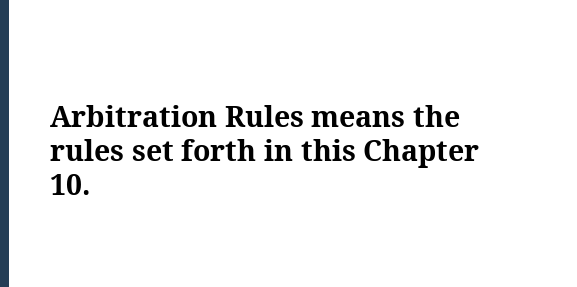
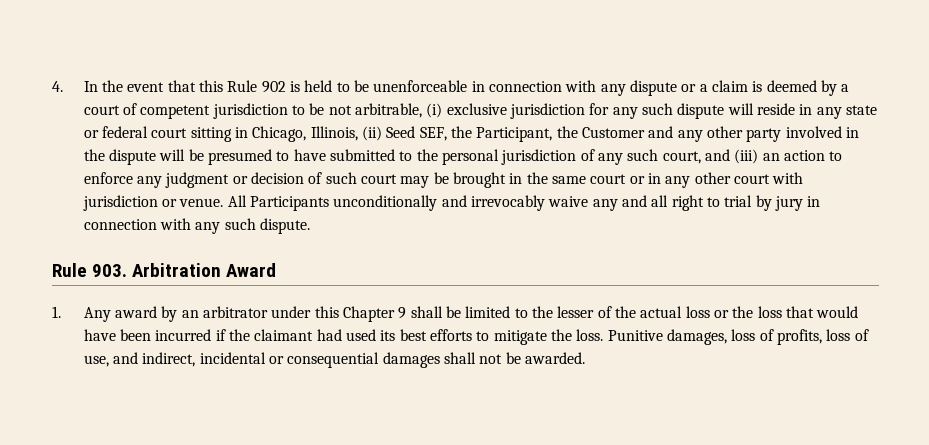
- Arbitration Rules means the rules set forth in this Chapter 10.
+ 4. In the event that this Rule 902 is held to be unenforceable in connection with any dispute or a claim is deemed by a court of competent jurisdiction to be not arbitrable, (i) exclusive jurisdiction for any such dispute will reside in any state or federal court sitting in Chicago, Illinois, (ii) Seed SEF, the Participant, the Customer and any other party involved in the dispute will be presumed to have submitted to the personal jurisdiction of any such court, and (iii) an action to enforce any judgment or decision of such court may be brought in the same court or in any other court with jurisdiction or venue. All Participants unconditionally and irrevocably waive any and all right to trial by jury in connection with any such dispute.
+ Rule 903. Arbitration Award
+ 1. Any award by an arbitrator under this Chapter 9 shall be limited to the lesser of the actual loss or the loss that would have been incurred if the claimant had used its best efforts to mitigate the loss. Punitive damages, loss of profits, loss of use, and indirect, incidental or consequential damages shall not be awarded.

